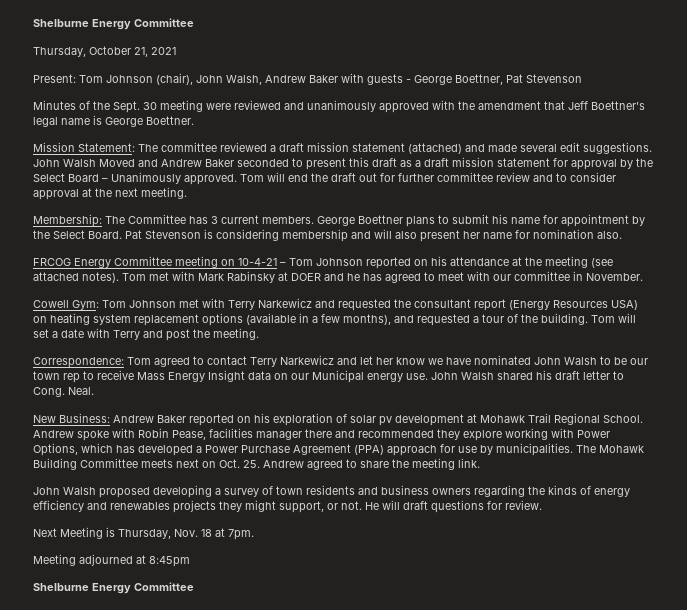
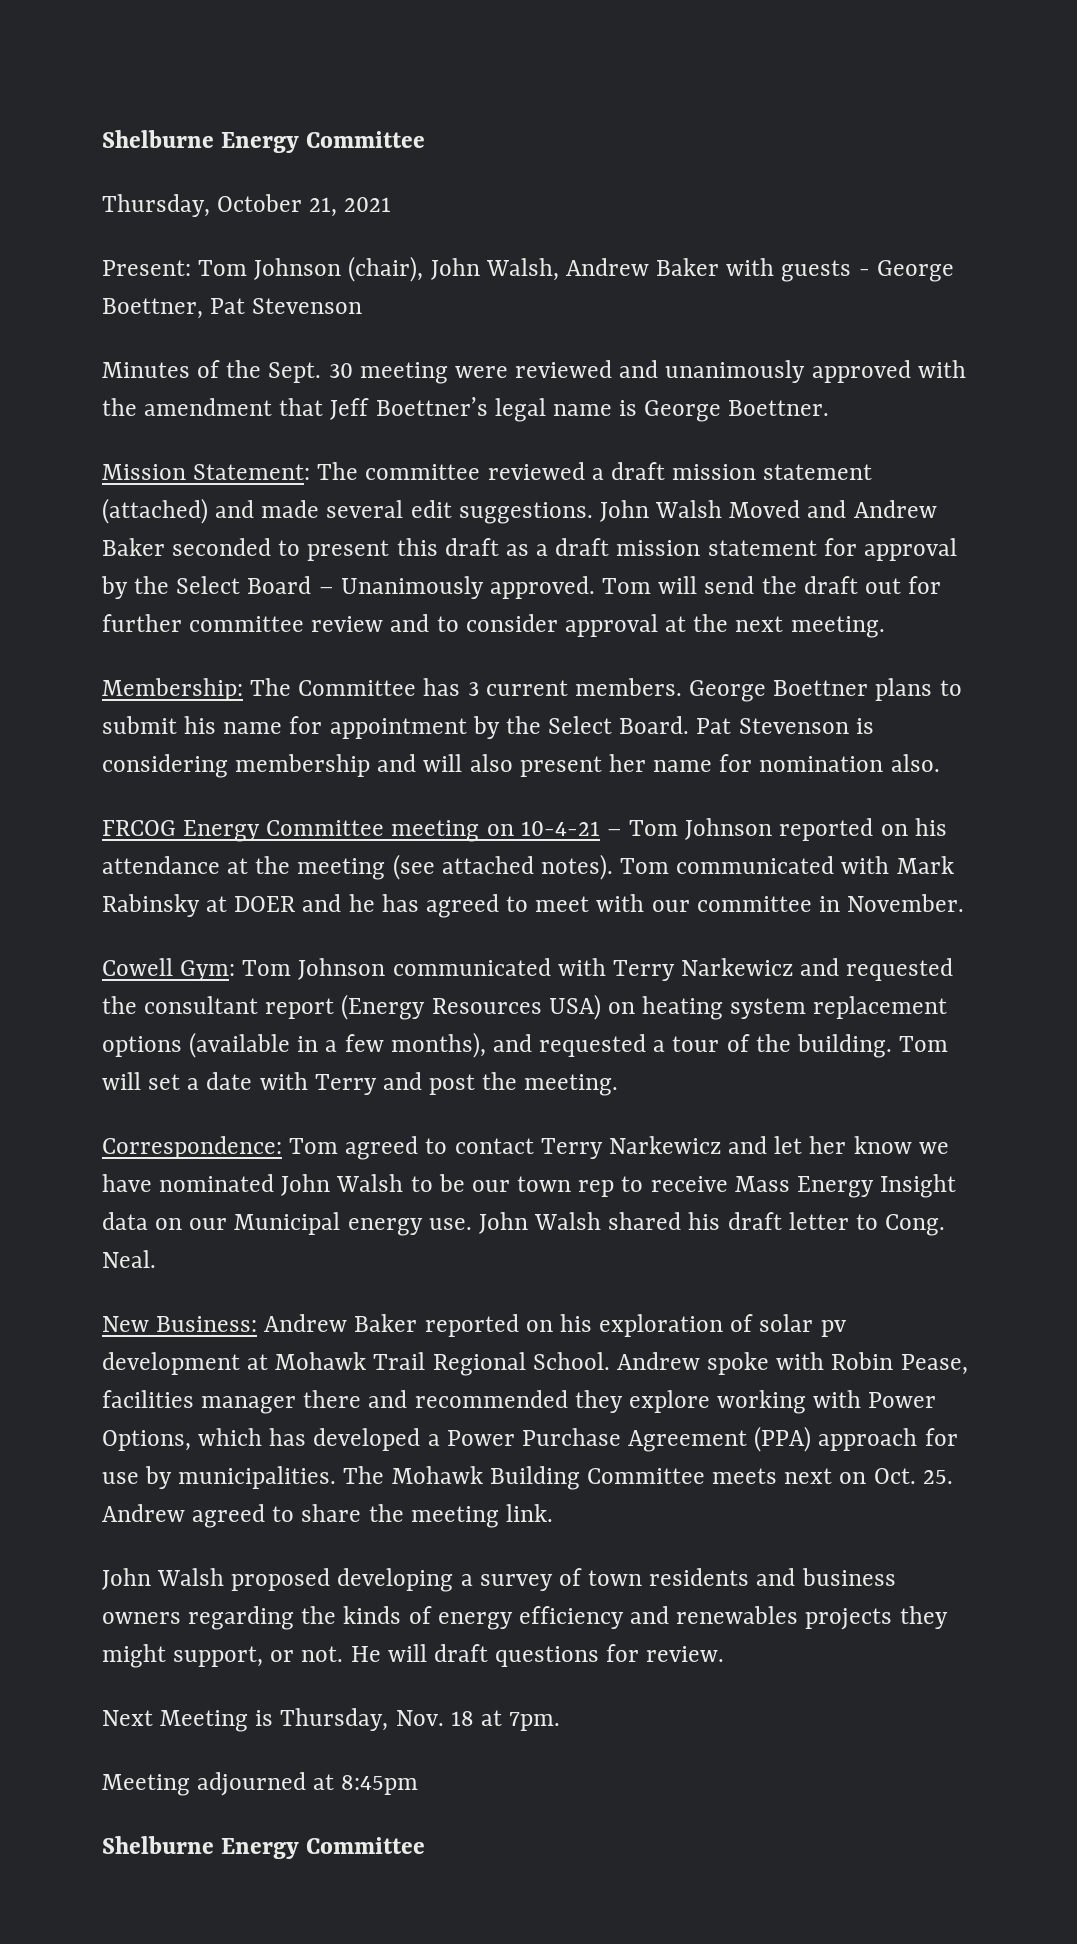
- Tom will end the draft out for further committee review and to consider approval at the next meeting.
+ Tom will send the draft out for further committee review and to consider approval at the next meeting.
- Tom met with Mark Rabinsky at DOER and he has agreed to meet with our committee in November.
+ Tom communicated with Mark Rabinsky at DOER and he has agreed to meet with our committee in November.
- Cowell Gym: Tom Johnson met with Terry Narkewicz and requested the consultant report (Energy Resources USA) on heating system replacement options (available in a few months), and requested a tour of the building.
+ Cowell Gym: Tom Johnson communicated with Terry Narkewicz and requested the consultant report (Energy Resources USA) on heating system replacement options (available in a few months), and requested a tour of the building.

